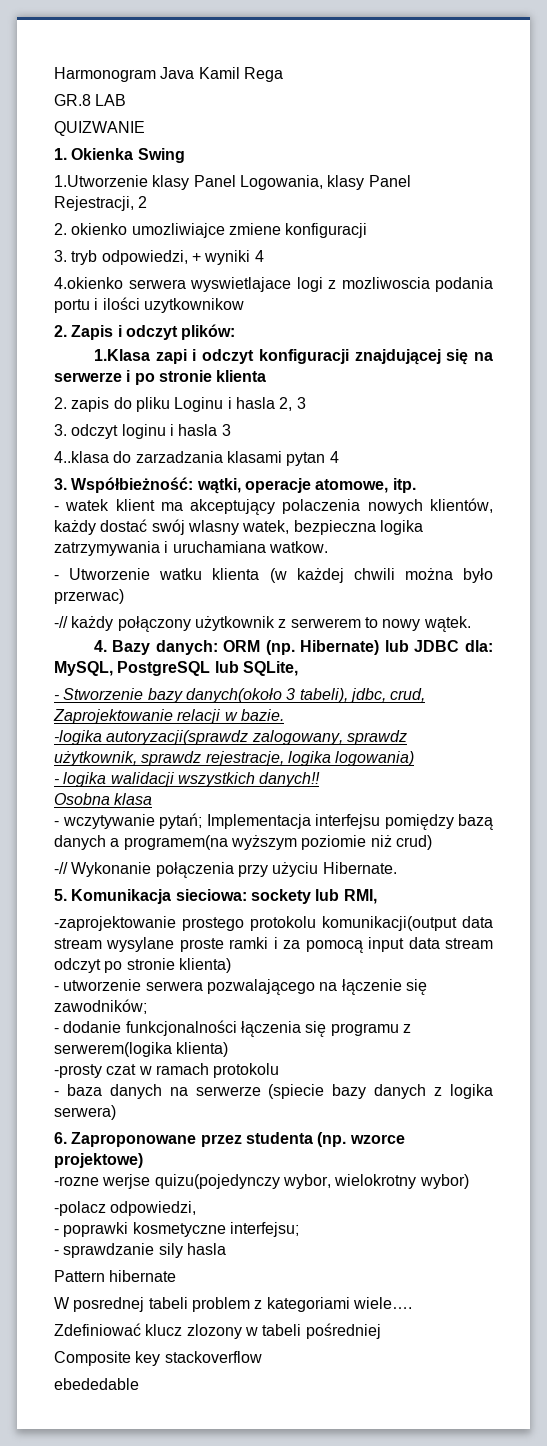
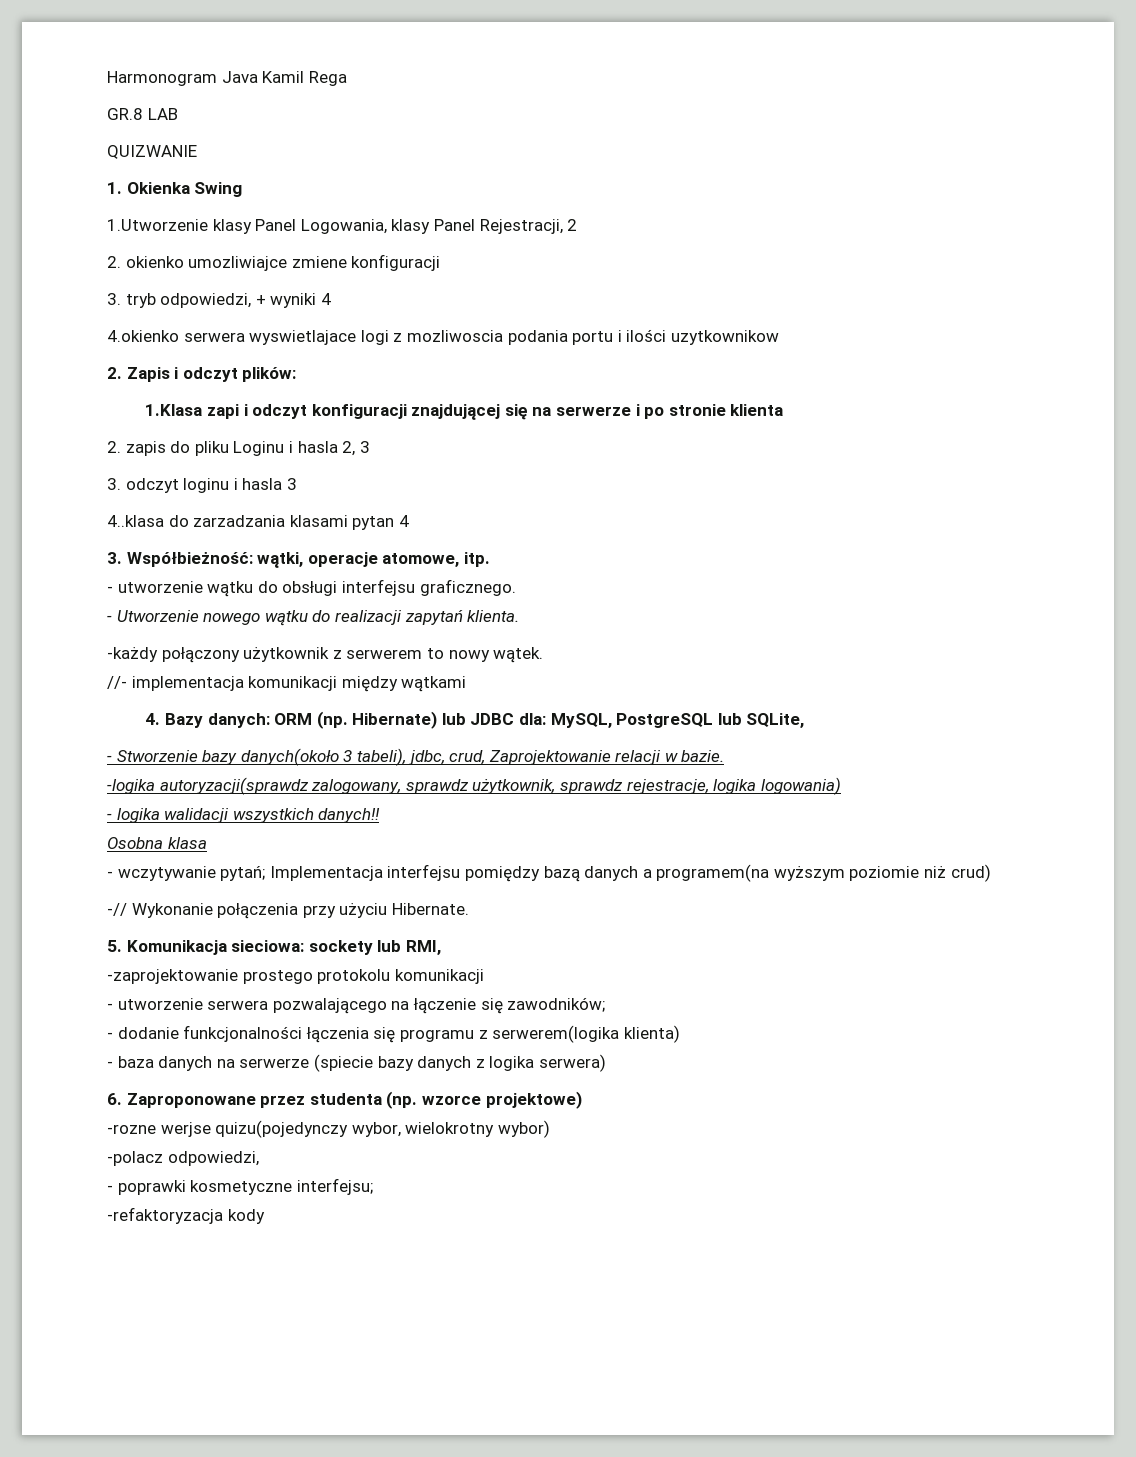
- - watek klient ma akceptujący polaczenia nowych klientów, każdy dostać swój wlasny watek, bezpieczna logika zatrzymywania i uruchamiana watkow.
- - Utworzenie watku klienta (w każdej chwili można było przerwac)
- -// każdy połączony użytkownik z serwerem to nowy wątek.
+ - utworzenie wątku do obsługi interfejsu graficznego.
+ - Utworzenie nowego wątku do realizacji zapytań klienta.
+ -każdy połączony użytkownik z serwerem to nowy wątek.
+ //- implementacja komunikacji między wątkami
- -zaprojektowanie prostego protokolu komunikacji(output data stream wysylane proste ramki i za pomocą input data stream odczyt po stronie klienta)
+ -zaprojektowanie prostego protokolu komunikacji
- -prosty czat w ramach protokolu
- - sprawdzanie sily hasla
- Pattern hibernate
- W posrednej tabeli problem z kategoriami wiele….
- Zdefiniować klucz zlozony w tabeli pośredniej
- Composite key stackoverflow
- ebededable
+ -refaktoryzacja kody

